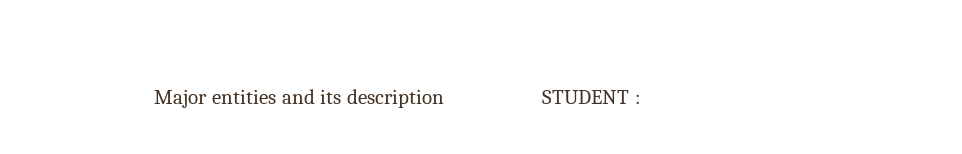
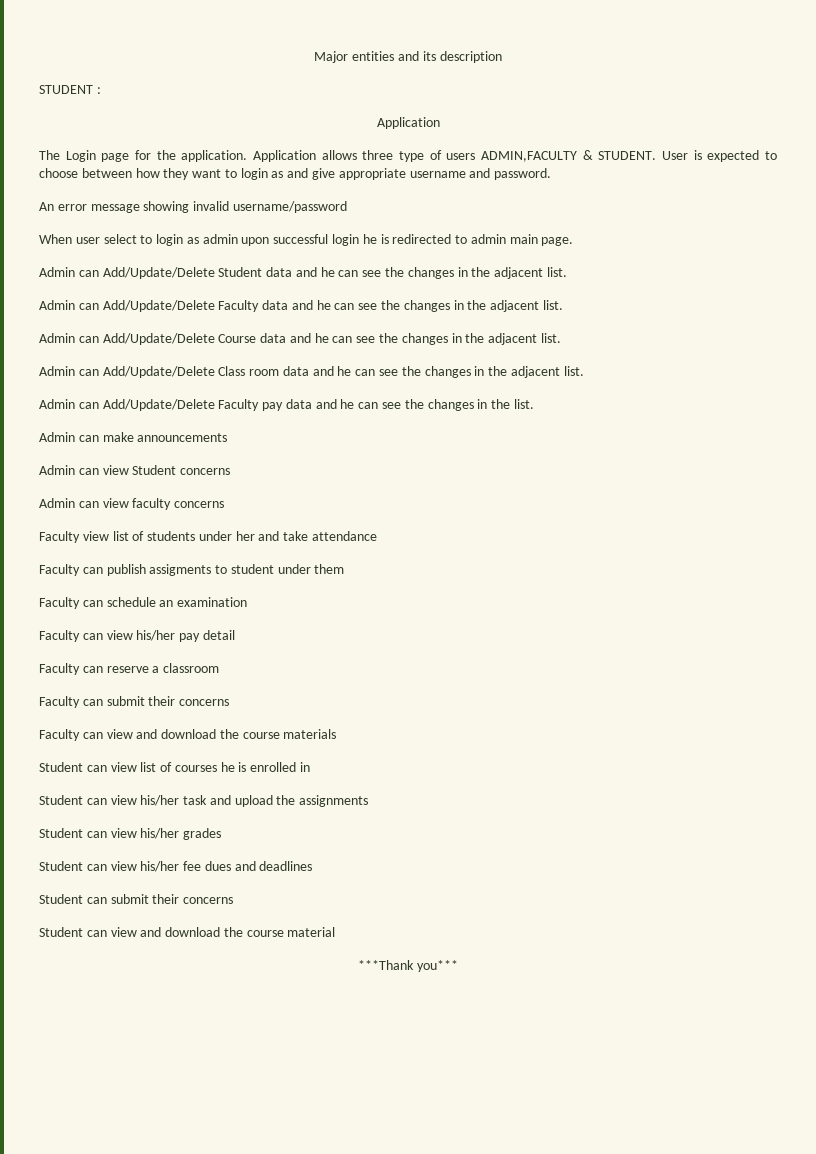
  STUDENT :
+ Application
+ The Login page for the application. Application allows three type of users ADMIN,FACULTY & STUDENT. User is expected to choose between how they want to login as and give appropriate username and password.
+ An error message showing invalid username/password
+ When user select to login as admin upon successful login he is redirected to admin main page.
+ Admin can Add/Update/Delete Student data and he can see the changes in the adjacent list.
+ Admin can Add/Update/Delete Faculty data and he can see the changes in the adjacent list.
+ Admin can Add/Update/Delete Course data and he can see the changes in the adjacent list.
+ Admin can Add/Update/Delete Class room data and he can see the changes in the adjacent list.
+ Admin can Add/Update/Delete Faculty pay data and he can see the changes in the list.
+ Admin can make announcements
+ Admin can view Student concerns
+ Admin can view faculty concerns
+ Faculty view list of students under her and take attendance
+ Faculty can publish assigments to student under them
+ Faculty can schedule an examination
+ Faculty can view his/her pay detail
+ Faculty can reserve a classroom
+ Faculty can submit their concerns
+ Faculty can view and download the course materials
+ Student can view list of courses he is enrolled in
+ Student can view his/her task and upload the assignments
+ Student can view his/her grades
+ Student can view his/her fee dues and deadlines
+ Student can submit their concerns
+ Student can view and download the course material
+ ***Thank you***

